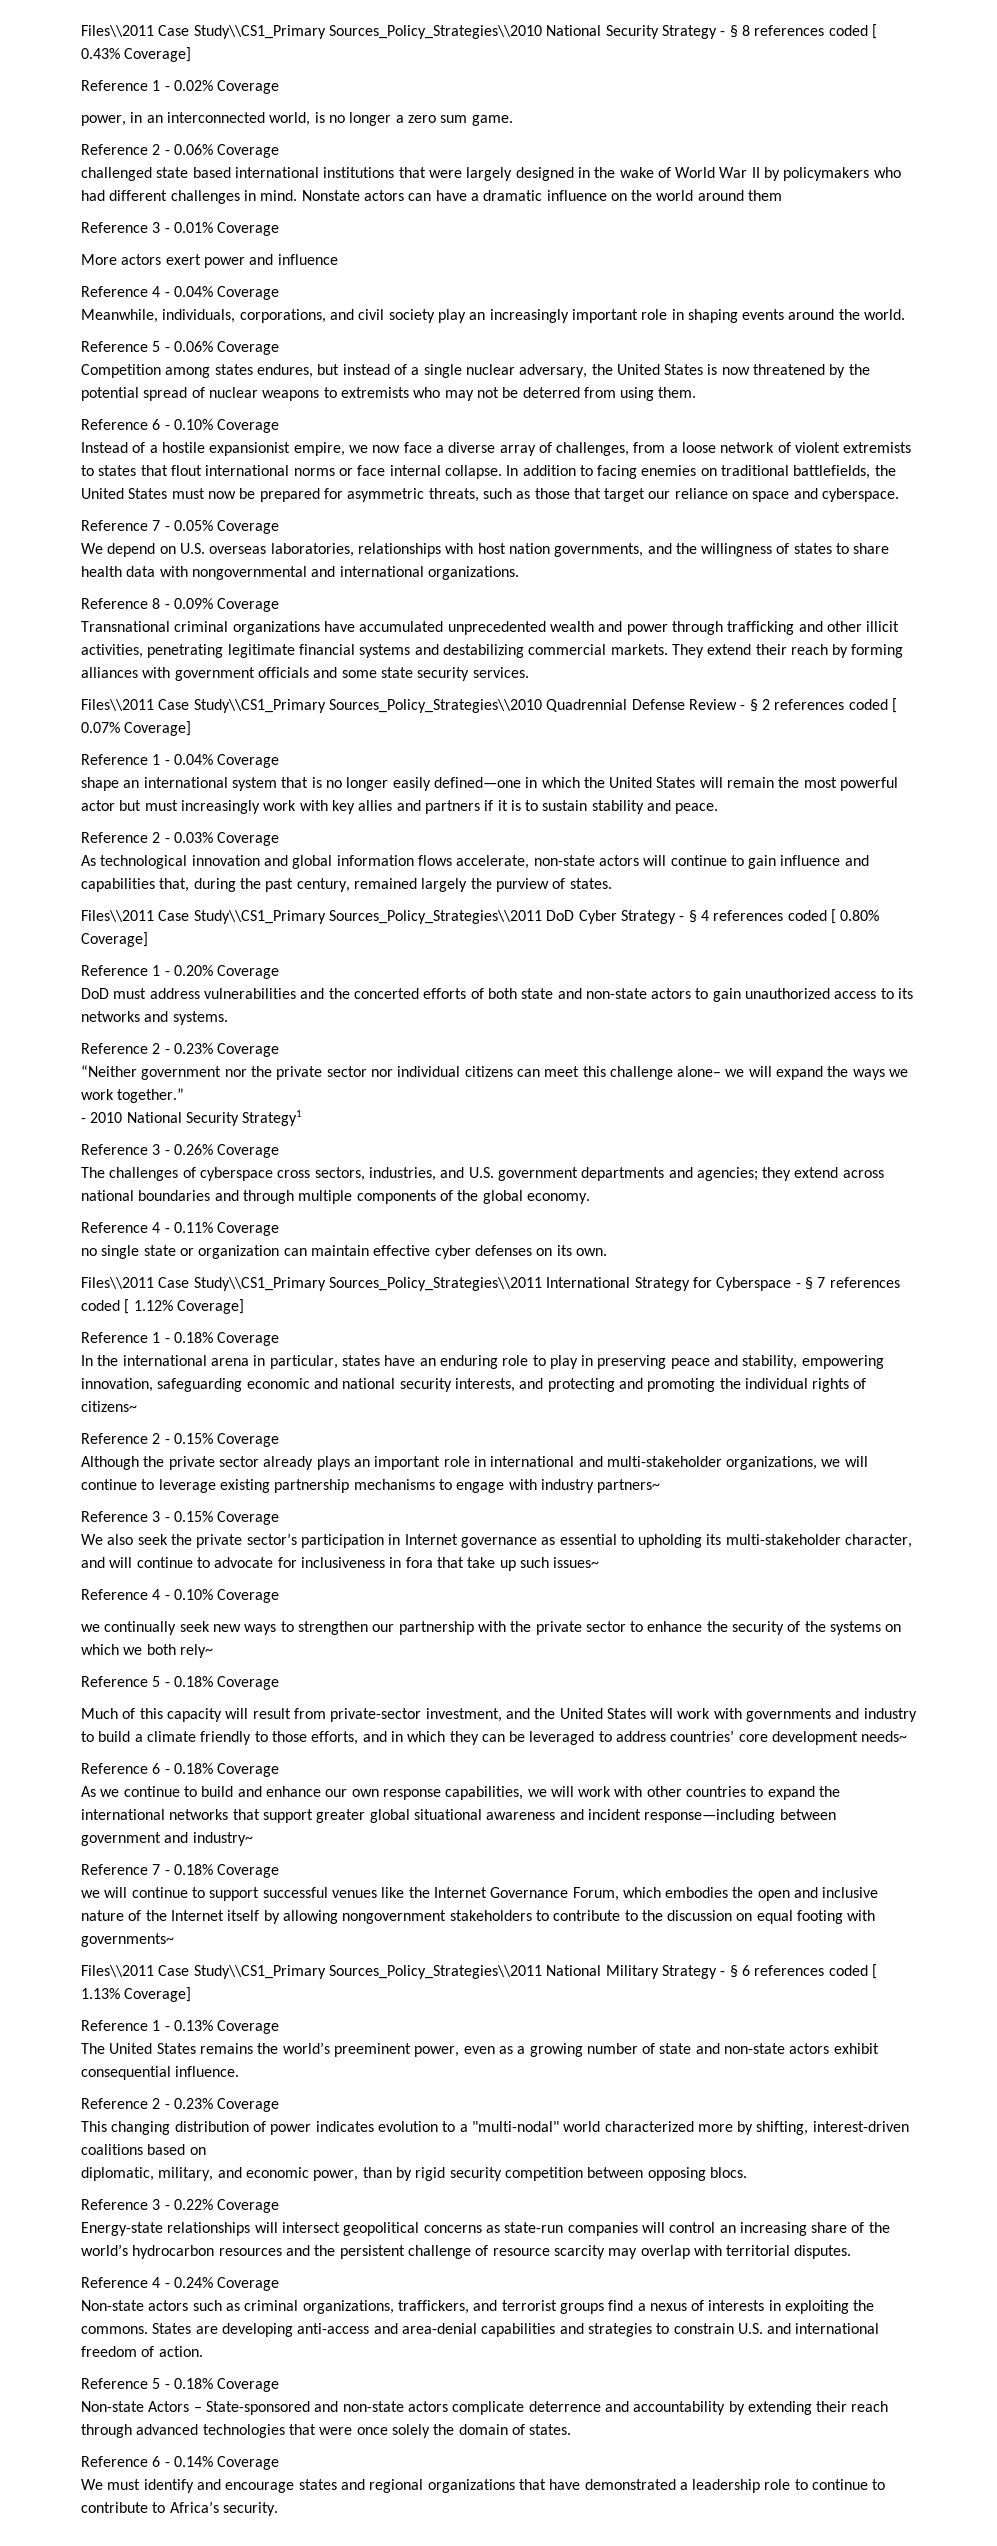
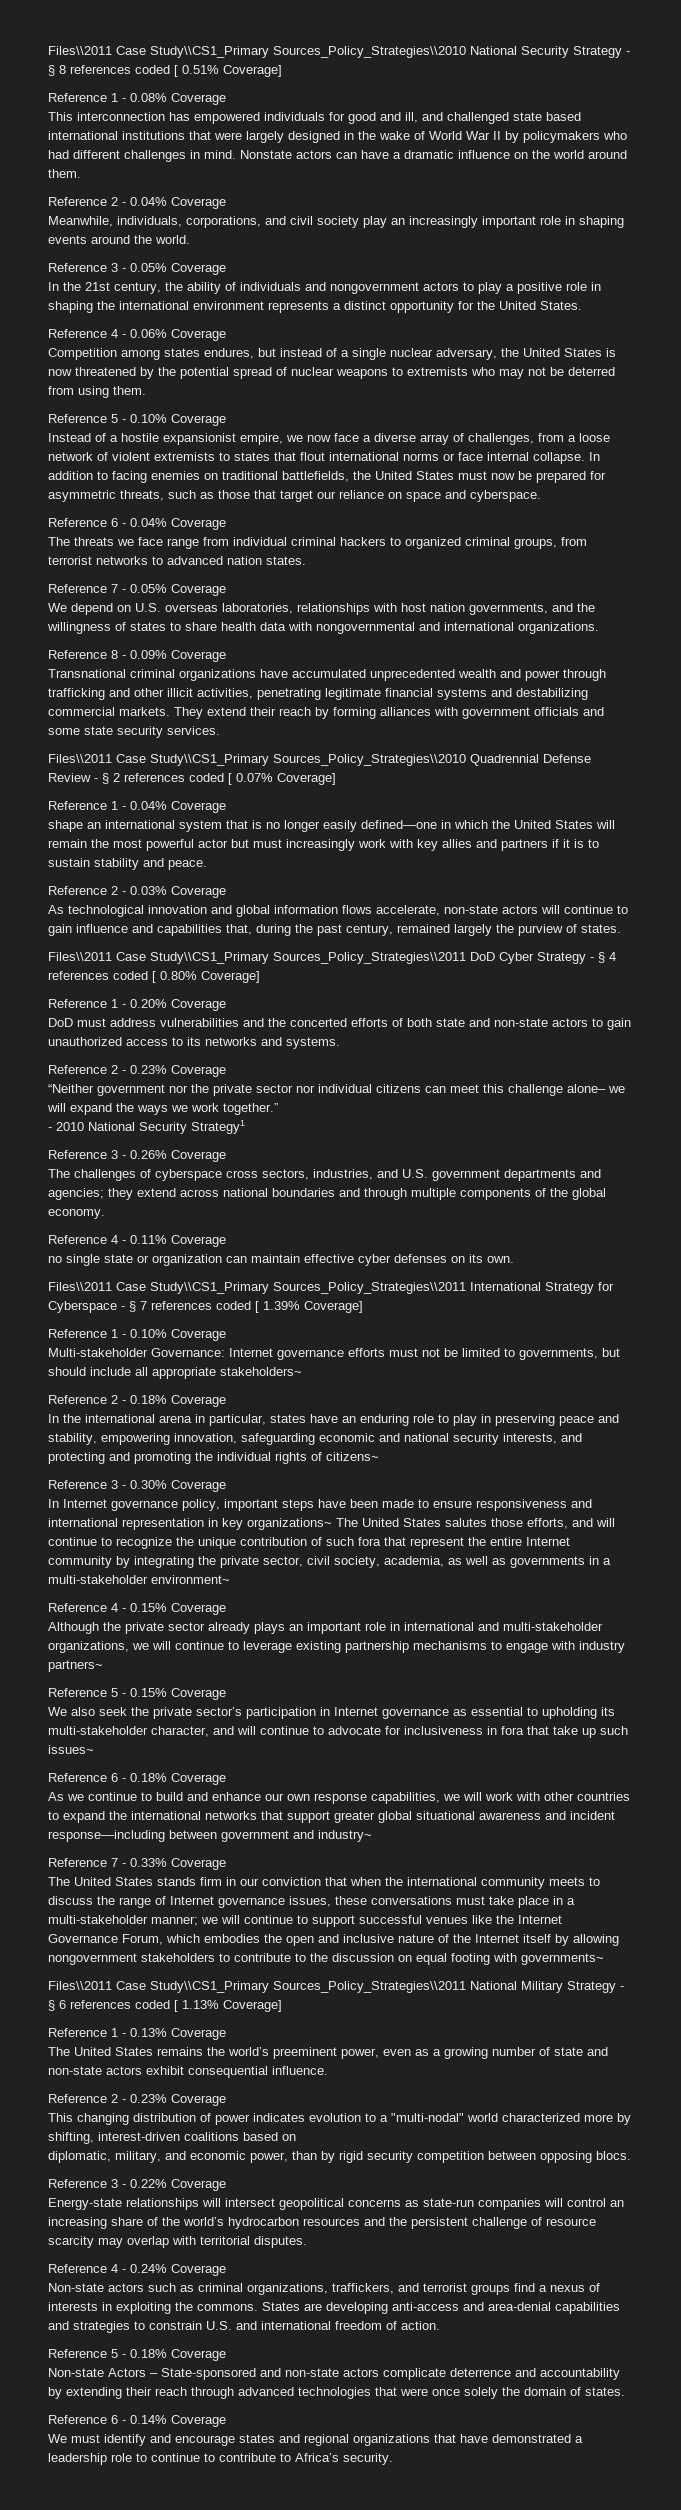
- Files\\2011 Case Study\\CS1_Primary Sources_Policy_Strategies\\2010 National Security Strategy - § 8 references coded [ 0.43% Coverage]
- Reference 1 - 0.02% Coverage
- power, in an interconnected world, is no longer a zero sum game.
- Reference 2 - 0.06% Coverage
- challenged state based international institutions that were largely designed in the wake of World War II by policymakers who had different challenges in mind.
+ Files\\2011 Case Study\\CS1_Primary Sources_Policy_Strategies\\2010 National Security Strategy - § 8 references coded [ 0.51% Coverage]
+ Reference 1 - 0.08% Coverage
+ This interconnection has empowered individuals for good and ill, and challenged state based international institutions that were largely designed in the wake of World War II by policymakers who had different challenges in mind.
- Nonstate actors can have a dramatic influence on the world around them
- Reference 3 - 0.01% Coverage
- More actors exert power and influence
- Reference 4 - 0.04% Coverage
+ Nonstate actors can have a dramatic influence on the world around them.
+ Reference 2 - 0.04% Coverage
- Reference 5 - 0.06% Coverage
+ Reference 3 - 0.05% Coverage
+ In the 21st century, the ability of individuals and nongovernment actors to play a positive role in shaping the international environment represents a distinct opportunity for the United States.
+ Reference 4 - 0.06% Coverage
- Reference 6 - 0.10% Coverage
+ Reference 5 - 0.10% Coverage
+ Reference 6 - 0.04% Coverage
+ The threats we face range from individual criminal hackers to organized criminal groups, from terrorist networks to advanced nation states.
- Files\\2011 Case Study\\CS1_Primary Sources_Policy_Strategies\\2011 International Strategy for Cyberspace - § 7 references coded [ 1.12% Coverage]
- Reference 1 - 0.18% Coverage
+ Files\\2011 Case Study\\CS1_Primary Sources_Policy_Strategies\\2011 International Strategy for Cyberspace - § 7 references coded [ 1.39% Coverage]
+ Reference 1 - 0.10% Coverage
+ Multi-stakeholder Governance: Internet governance efforts must not be limited to governments, but should include all appropriate stakeholders~
+ Reference 2 - 0.18% Coverage
- Reference 2 - 0.15% Coverage
+ Reference 3 - 0.30% Coverage
+ In Internet governance policy, important steps have been made to ensure responsiveness and international representation in key organizations~ The United States salutes those efforts, and will continue to recognize the unique contribution of such fora that represent the entire Internet community by integrating the private sector, civil society, academia, as well as governments in a multi-stakeholder environment~
+ Reference 4 - 0.15% Coverage
- Reference 3 - 0.15% Coverage
+ Reference 5 - 0.15% Coverage
- Reference 4 - 0.10% Coverage
- we continually seek new ways to strengthen our partnership with the private sector to enhance the security of the systems on which we both rely~
- Reference 5 - 0.18% Coverage
- Much of this capacity will result from private-sector investment, and the United States will work with governments and industry to build a climate friendly to those efforts, and in which they can be leveraged to address countries’ core development needs~
- Reference 7 - 0.18% Coverage
- we will continue to support successful venues like the Internet Governance Forum, which embodies the open and inclusive nature of the Internet itself by allowing nongovernment stakeholders to contribute to the discussion on equal footing with governments~
+ Reference 7 - 0.33% Coverage
+ The United States stands firm in our conviction that when the international community meets to discuss the range of Internet governance issues, these conversations must take place in a multi-stakeholder manner; we will continue to support successful venues like the Internet Governance Forum, which embodies the open and inclusive nature of the Internet itself by allowing nongovernment stakeholders to contribute to the discussion on equal footing with governments~

